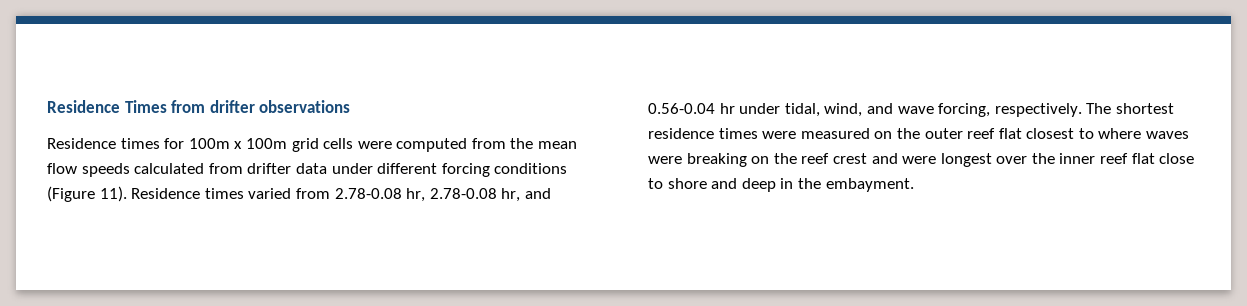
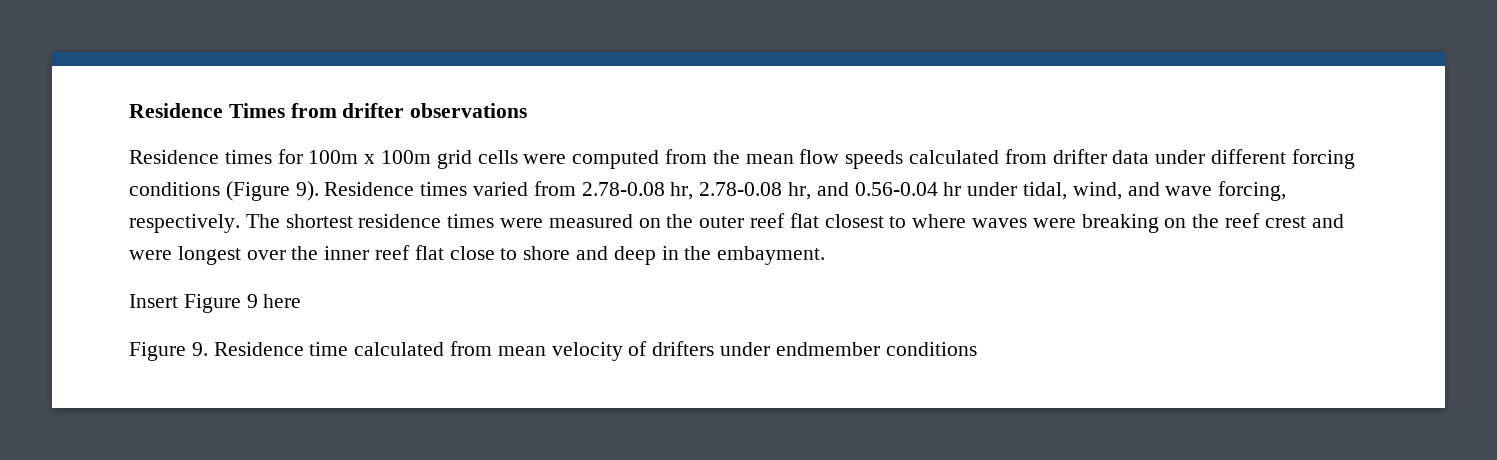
- Residence times for 100m x 100m grid cells were computed from the mean flow speeds calculated from drifter data under different forcing conditions (Figure 11).
+ Residence times for 100m x 100m grid cells were computed from the mean flow speeds calculated from drifter data under different forcing conditions (Figure 9).
+ Insert Figure 9 here
+ Figure 9. Residence time calculated from mean velocity of drifters under endmember conditions

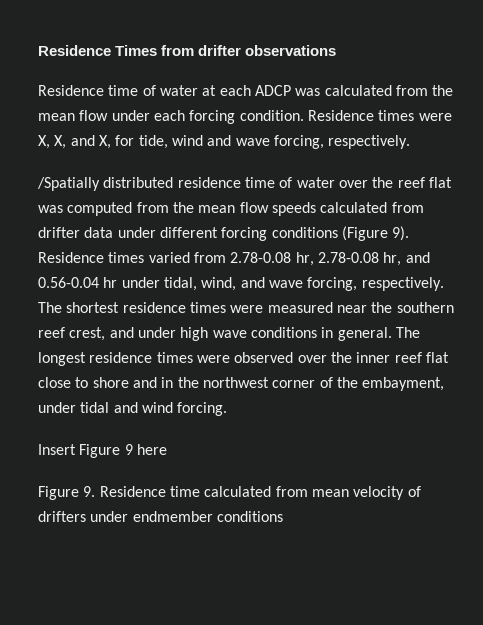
- Residence times for 100m x 100m grid cells were computed from the mean flow speeds calculated from drifter data under different forcing conditions (Figure 9).
+ Residence time of water at each ADCP was calculated from the mean flow under each forcing condition. Residence times were X, X, and X, for tide, wind and wave forcing, respectively.
+ /Spatially distributed residence time of water over the reef flat was computed from the mean flow speeds calculated from drifter data under different forcing conditions (Figure 9).
- The shortest residence times were measured on the outer reef flat closest to where waves were breaking on the reef crest and were longest over the inner reef flat close to shore and deep in the embayment.
+ The shortest residence times were measured near the southern reef crest, and under high wave conditions in general. The longest residence times were observed over the inner reef flat close to shore and in the northwest corner of the embayment, under tidal and wind forcing.

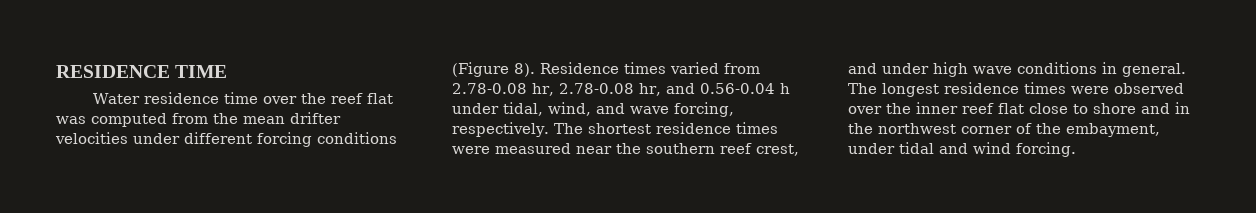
- Residence Times from drifter observations
- Residence time of water at each ADCP was calculated from the mean flow under each forcing condition. Residence times were X, X, and X, for tide, wind and wave forcing, respectively.
- /Spatially distributed residence time of water over the reef flat was computed from the mean flow speeds calculated from drifter data under different forcing conditions (Figure 9).
+ RESIDENCE TIME
+ Water residence time over the reef flat was computed from the mean drifter velocities under different forcing conditions (Figure 8).
- Residence times varied from 2.78-0.08 hr, 2.78-0.08 hr, and 0.56-0.04 hr under tidal, wind, and wave forcing, respectively.
+ Residence times varied from 2.78-0.08 hr, 2.78-0.08 hr, and 0.56-0.04 h under tidal, wind, and wave forcing, respectively.
- Insert Figure 9 here
- Figure 9. Residence time calculated from mean velocity of drifters under endmember conditions

